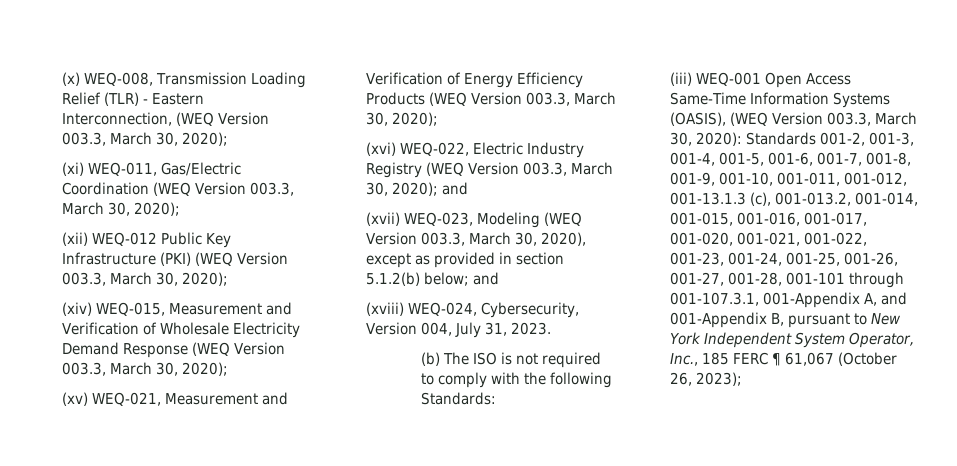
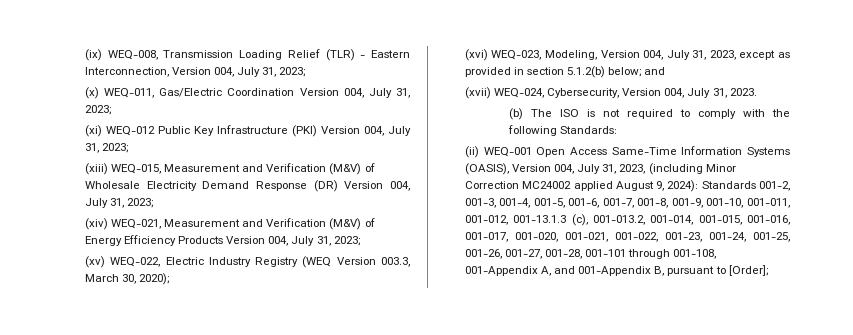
- (x) WEQ-008, Transmission Loading Relief (TLR) - Eastern Interconnection, (WEQ Version 003.3, March 30, 2020);
- (xi) WEQ-011, Gas/Electric Coordination (WEQ Version 003.3, March 30, 2020);
- (xii) WEQ-012 Public Key Infrastructure (PKI) (WEQ Version 003.3, March 30, 2020);
- (xiv) WEQ-015, Measurement and Verification of Wholesale Electricity Demand Response (WEQ Version 003.3, March 30, 2020);
- (xv) WEQ-021, Measurement and Verification of Energy Efficiency Products (WEQ Version 003.3, March 30, 2020);
- (xvi) WEQ-022, Electric Industry Registry (WEQ Version 003.3, March 30, 2020); and
- (xvii) WEQ-023, Modeling (WEQ Version 003.3, March 30, 2020), except as provided in section 5.1.2(b) below; and
+ (ix) WEQ-008, Transmission Loading Relief (TLR) - Eastern Interconnection, Version 004, July 31, 2023;
+ (x) WEQ-011, Gas/Electric Coordination Version 004, July 31, 2023;
+ (xi) WEQ-012 Public Key Infrastructure (PKI) Version 004, July 31, 2023;
+ (xiii) WEQ-015, Measurement and Verification (M&V) of Wholesale Electricity Demand Response (DR) Version 004, July 31, 2023;
+ (xiv) WEQ-021, Measurement and Verification (M&V) of Energy Efficiency Products Version 004, July 31, 2023;
+ (xv) WEQ-022, Electric Industry Registry (WEQ Version 003.3, March 30, 2020);
+ (xvi) WEQ-023, Modeling, Version 004, July 31, 2023, except as provided in section 5.1.2(b) below; and
- (xviii) WEQ-024, Cybersecurity, Version 004, July 31, 2023.
+ (xvii) WEQ-024, Cybersecurity, Version 004, July 31, 2023.
- (iii) WEQ-001 Open Access Same-Time Information Systems (OASIS), (WEQ Version 003.3, March 30, 2020): Standards 001-2, 001-3, 001-4, 001-5, 001-6, 001-7, 001-8, 001-9, 001-10, 001-011, 001-012, 001-13.1.3 (c), 001-013.2, 001-014, 001-015, 001-016, 001-017, 001-020, 001-021, 001-022, 001-23, 001-24, 001-25, 001-26, 001-27, 001-28, 001-101 through 001-107.3.1, 001-Appendix A, and 001-Appendix B, pursuant to New York Independent System Operator, Inc., 185 FERC ¶ 61,067 (October 26, 2023);
+ (ii) WEQ-001 Open Access Same-Time Information Systems (OASIS), Version 004, July 31, 2023, (including Minor Correction MC24002 applied August 9, 2024): Standards 001-2, 001-3, 001-4, 001-5, 001-6, 001-7, 001-8, 001-9, 001-10, 001-011, 001-012, 001-13.1.3 (c), 001-013.2, 001-014, 001-015, 001-016, 001-017, 001-020, 001-021, 001-022, 001-23, 001-24, 001-25, 001-26, 001-27, 001-28, 001-101 through 001-108, 001-Appendix A, and 001-Appendix B, pursuant to [Order];

